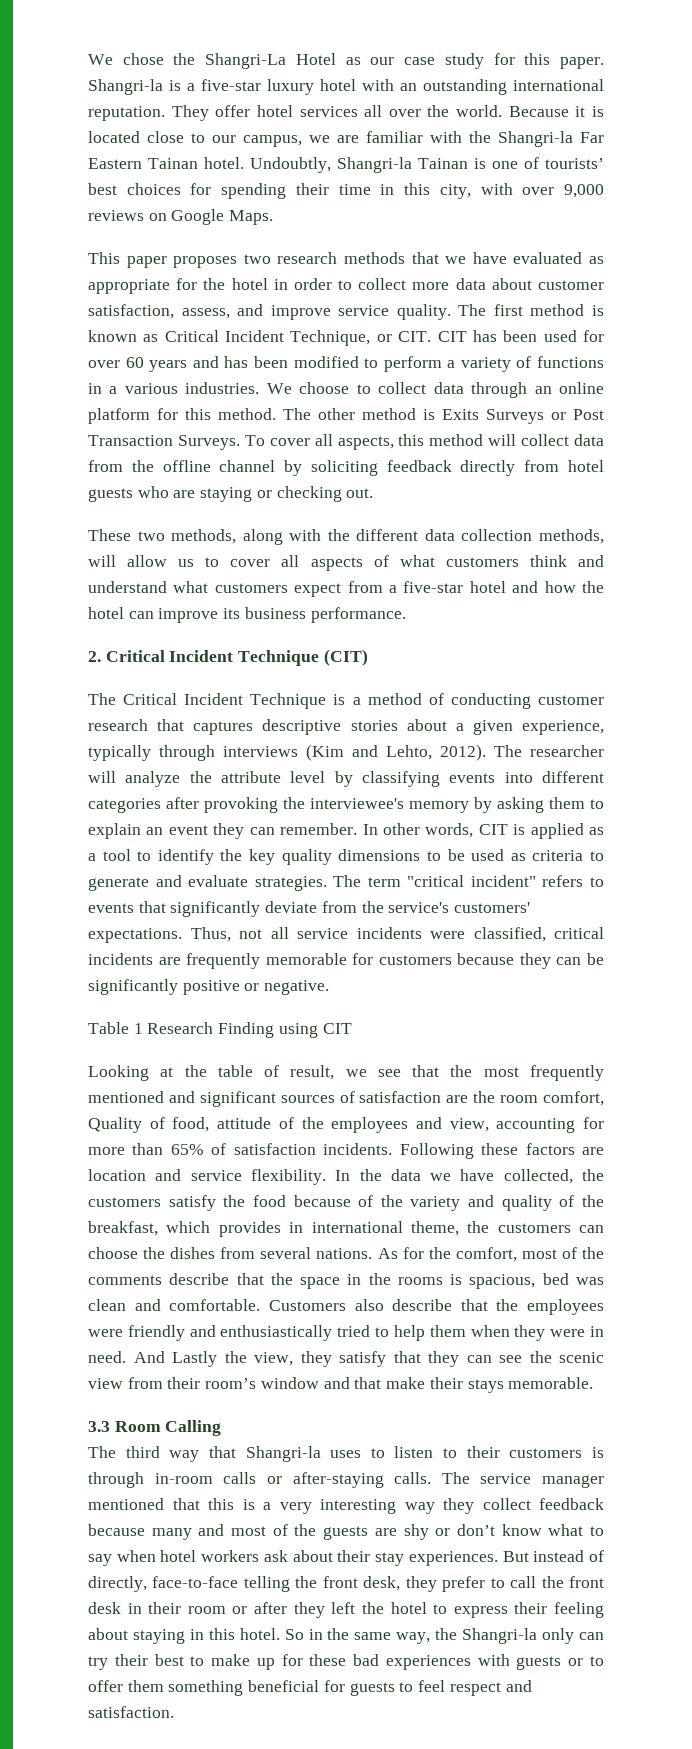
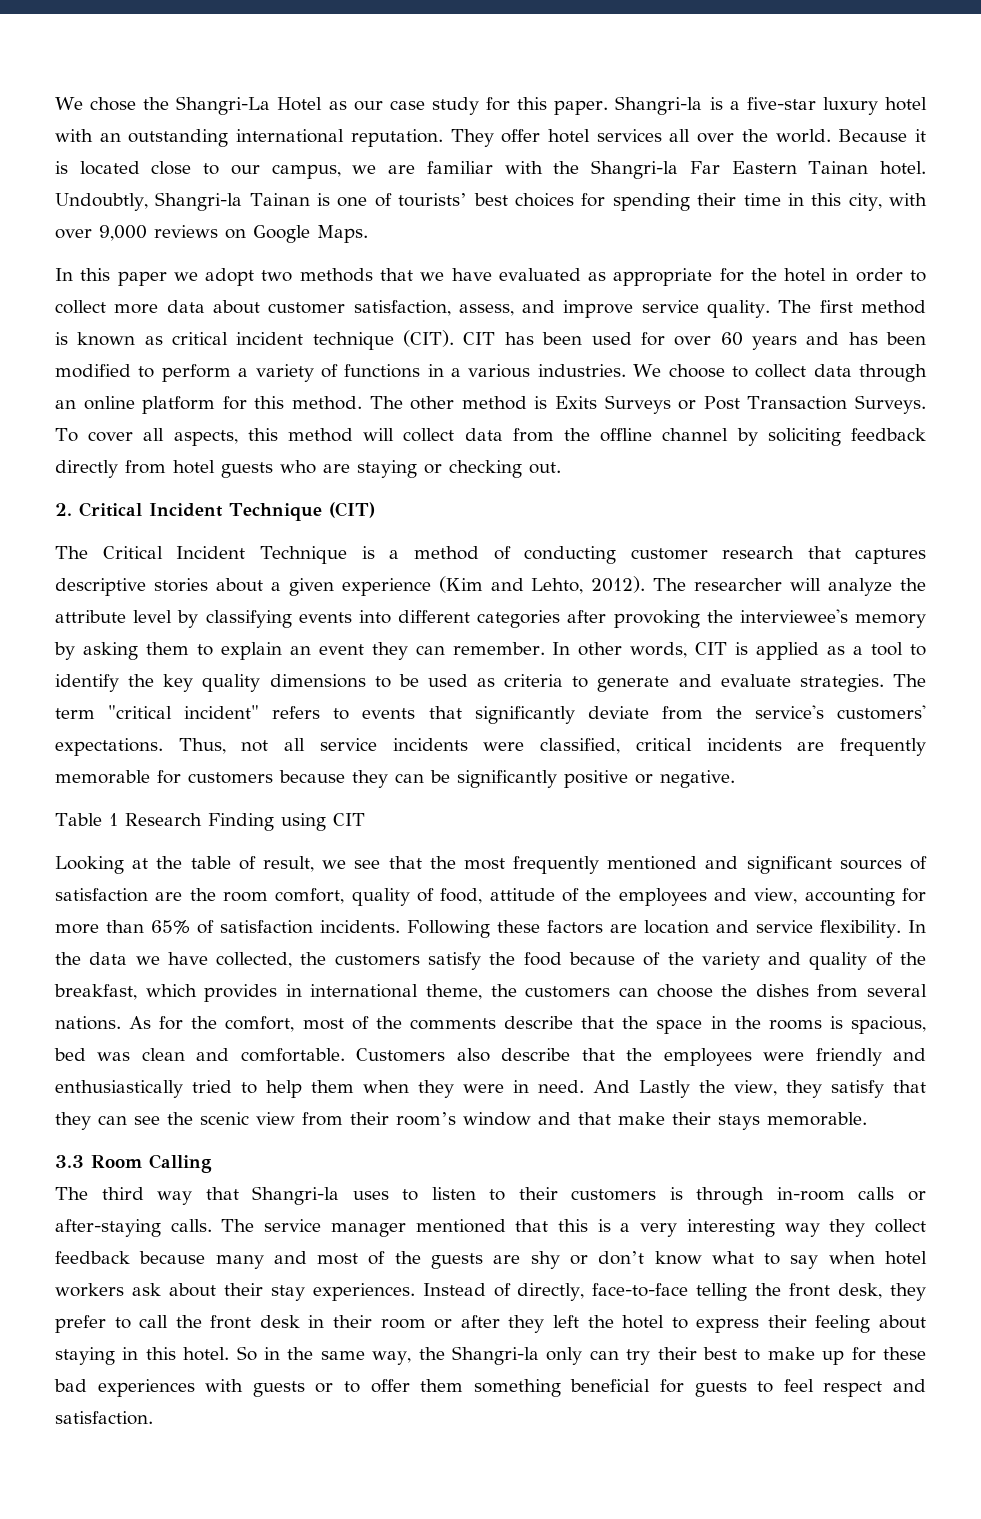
- This paper proposes two research methods that we have evaluated as appropriate for the hotel in order to collect more data about customer satisfaction, assess, and improve service quality.
+ In this paper we adopt two methods that we have evaluated as appropriate for the hotel in order to collect more data about customer satisfaction, assess, and improve service quality.
- The first method is known as Critical Incident Technique, or CIT. CIT has been used for over 60 years and has been modified to perform a variety of functions in a various industries.
+ The first method is known as critical incident technique (CIT). CIT has been used for over 60 years and has been modified to perform a variety of functions in a various industries.
- These two methods, along with the different data collection methods, will allow us to cover all aspects of what customers think and understand what customers expect from a five-star hotel and how the hotel can improve its business performance.
- The Critical Incident Technique is a method of conducting customer research that captures descriptive stories about a given experience, typically through interviews (Kim and Lehto, 2012).
+ The Critical Incident Technique is a method of conducting customer research that captures descriptive stories about a given experience (Kim and Lehto, 2012).
- Looking at the table of result, we see that the most frequently mentioned and significant sources of satisfaction are the room comfort, Quality of food, attitude of the employees and view, accounting for more than 65% of satisfaction incidents.
+ Looking at the table of result, we see that the most frequently mentioned and significant sources of satisfaction are the room comfort, quality of food, attitude of the employees and view, accounting for more than 65% of satisfaction incidents.
- But instead of directly, face-to-face telling the front desk, they prefer to call the front desk in their room or after they left the hotel to express their feeling about staying in this hotel.
+ Instead of directly, face-to-face telling the front desk, they prefer to call the front desk in their room or after they left the hotel to express their feeling about staying in this hotel.

